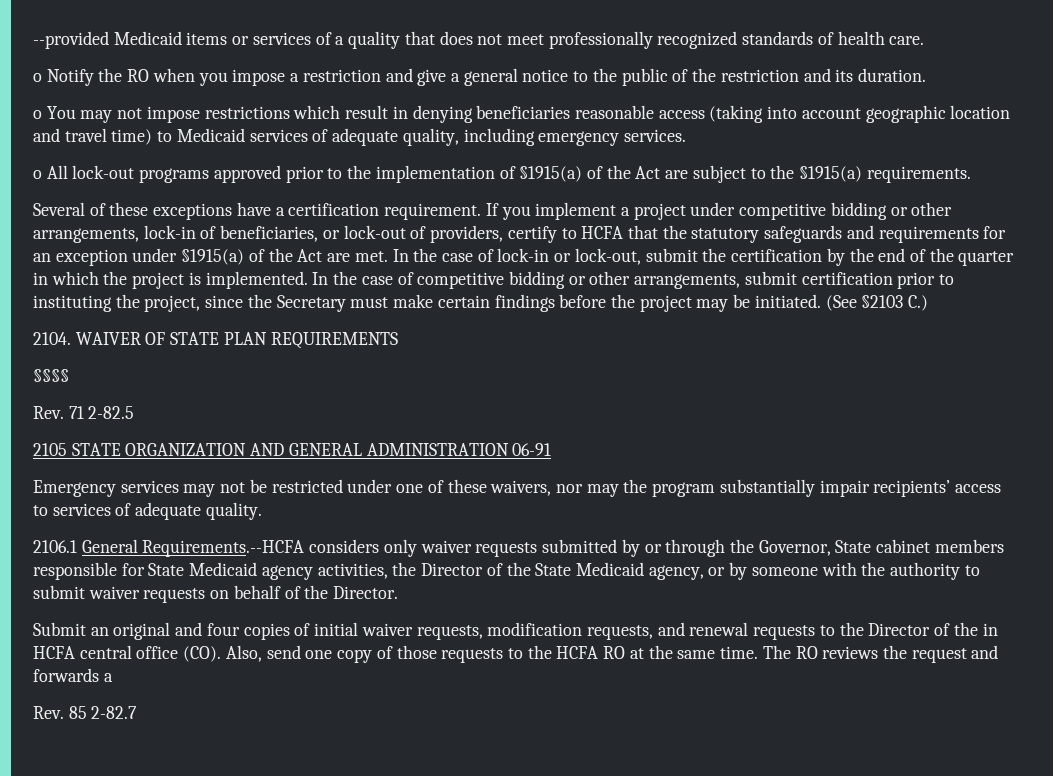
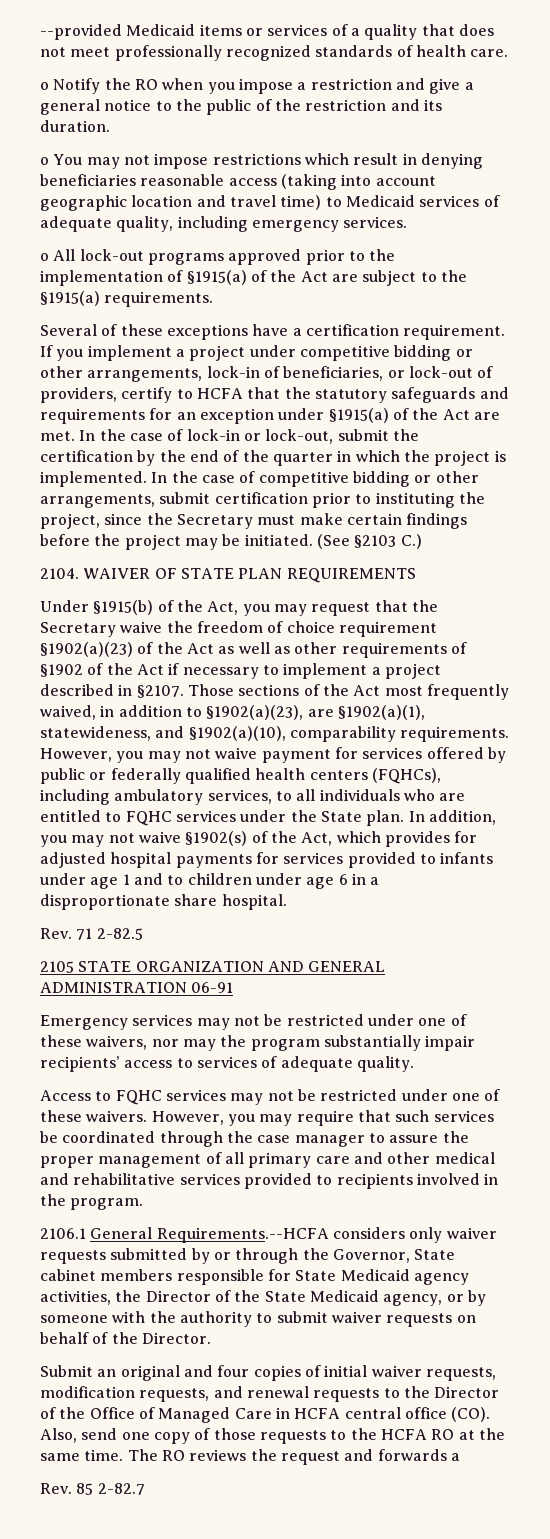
- §§§§
+ Under §1915(b) of the Act, you may request that the Secretary waive the freedom of choice requirement §1902(a)(23) of the Act as well as other requirements of §1902 of the Act if necessary to implement a project described in §2107. Those sections of the Act most frequently waived, in addition to §1902(a)(23), are §1902(a)(1), statewideness, and §1902(a)(10), comparability requirements. However, you may not waive payment for services offered by public or federally qualified health centers (FQHCs), including ambulatory services, to all individuals who are entitled to FQHC services under the State plan. In addition, you may not waive §1902(s) of the Act, which provides for adjusted hospital payments for services provided to infants under age 1 and to children under age 6 in a disproportionate share hospital.
+ Access to FQHC services may not be restricted under one of these waivers. However, you may require that such services be coordinated through the case manager to assure the proper management of all primary care and other medical and rehabilitative services provided to recipients involved in the program.
- Submit an original and four copies of initial waiver requests, modification requests, and renewal requests to the Director of the in HCFA central office (CO). Also, send one copy of those requests to the HCFA RO at the same time.
+ Submit an original and four copies of initial waiver requests, modification requests, and renewal requests to the Director of the Office of Managed Care in HCFA central office (CO). Also, send one copy of those requests to the HCFA RO at the same time.

